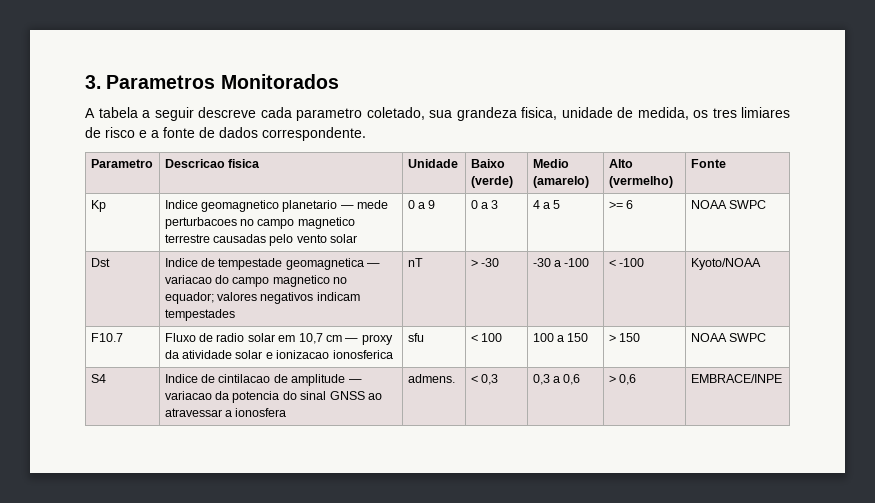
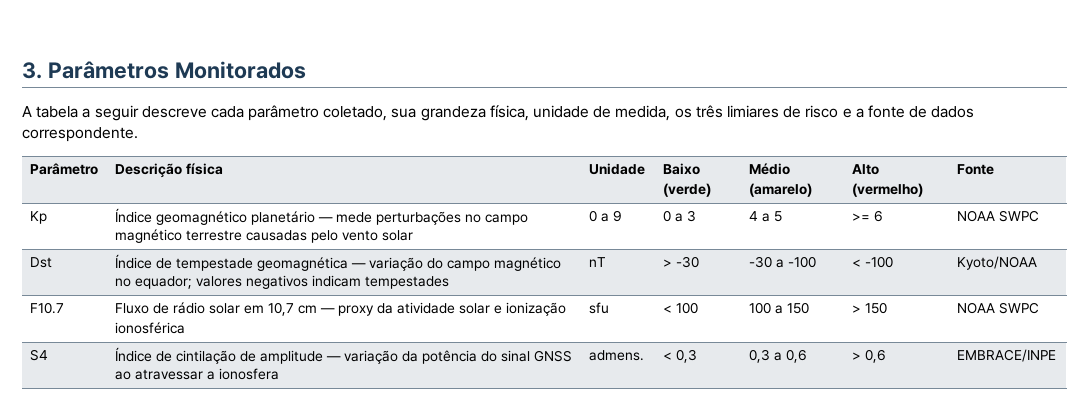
- 3. Parametros Monitorados
+ 3. Parâmetros Monitorados
- A tabela a seguir descreve cada parametro coletado, sua grandeza fisica, unidade de medida, os tres limiares de risco e a fonte de dados correspondente.
+ A tabela a seguir descreve cada parâmetro coletado, sua grandeza física, unidade de medida, os três limiares de risco e a fonte de dados correspondente.
- Parametro | Descricao fisica | Unidade | Baixo (verde) | Medio (amarelo) | Alto (vermelho) | Fonte
+ Parâmetro | Descrição física | Unidade | Baixo (verde) | Médio (amarelo) | Alto (vermelho) | Fonte
- Kp | Indice geomagnetico planetario — mede perturbacoes no campo magnetico terrestre causadas pelo vento solar | 0 a 9 | 0 a 3 | 4 a 5 | >= 6 | NOAA SWPC
+ Kp | Índice geomagnético planetário — mede perturbações no campo magnético terrestre causadas pelo vento solar | 0 a 9 | 0 a 3 | 4 a 5 | >= 6 | NOAA SWPC
- Dst | Indice de tempestade geomagnetica — variacao do campo magnetico no equador; valores negativos indicam tempestades | nT | > -30 | -30 a -100 | < -100 | Kyoto/NOAA
+ Dst | Índice de tempestade geomagnética — variação do campo magnético no equador; valores negativos indicam tempestades | nT | > -30 | -30 a -100 | < -100 | Kyoto/NOAA
- F10.7 | Fluxo de radio solar em 10,7 cm — proxy da atividade solar e ionizacao ionosferica | sfu | < 100 | 100 a 150 | > 150 | NOAA SWPC
+ F10.7 | Fluxo de rádio solar em 10,7 cm — proxy da atividade solar e ionização ionosférica | sfu | < 100 | 100 a 150 | > 150 | NOAA SWPC
- S4 | Indice de cintilacao de amplitude — variacao da potencia do sinal GNSS ao atravessar a ionosfera | admens. | < 0,3 | 0,3 a 0,6 | > 0,6 | EMBRACE/INPE
+ S4 | Índice de cintilação de amplitude — variação da potência do sinal GNSS ao atravessar a ionosfera | admens. | < 0,3 | 0,3 a 0,6 | > 0,6 | EMBRACE/INPE

